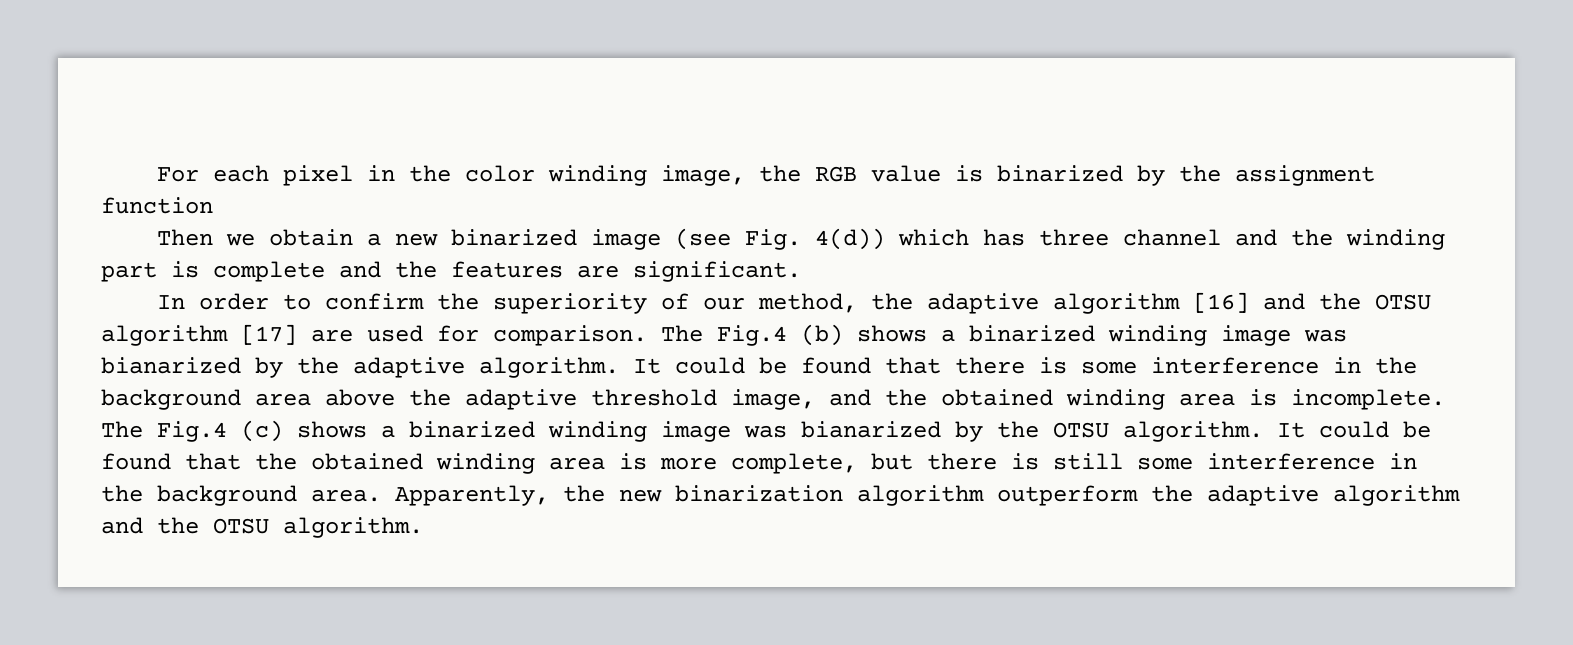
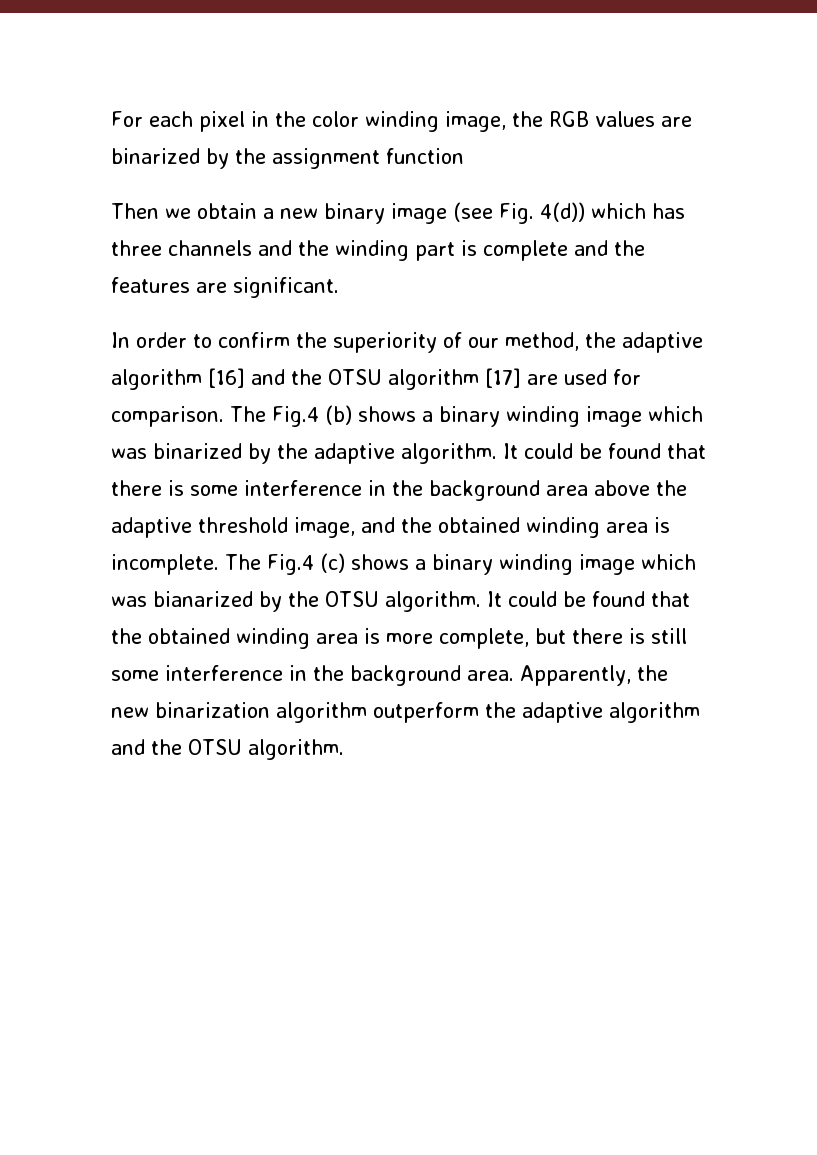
- For each pixel in the color winding image, the RGB value is binarized by the assignment function
+ For each pixel in the color winding image, the RGB values are binarized by the assignment function
- Then we obtain a new binarized image (see Fig. 4(d)) which has three channel and the winding part is complete and the features are significant.
+ Then we obtain a new binary image (see Fig. 4(d)) which has three channels and the winding part is complete and the features are significant.
- The Fig.4 (b) shows a binarized winding image was bianarized by the adaptive algorithm.
+ The Fig.4 (b) shows a binary winding image which was binarized by the adaptive algorithm.
- The Fig.4 (c) shows a binarized winding image was bianarized by the OTSU algorithm.
+ The Fig.4 (c) shows a binary winding image which was bianarized by the OTSU algorithm.

